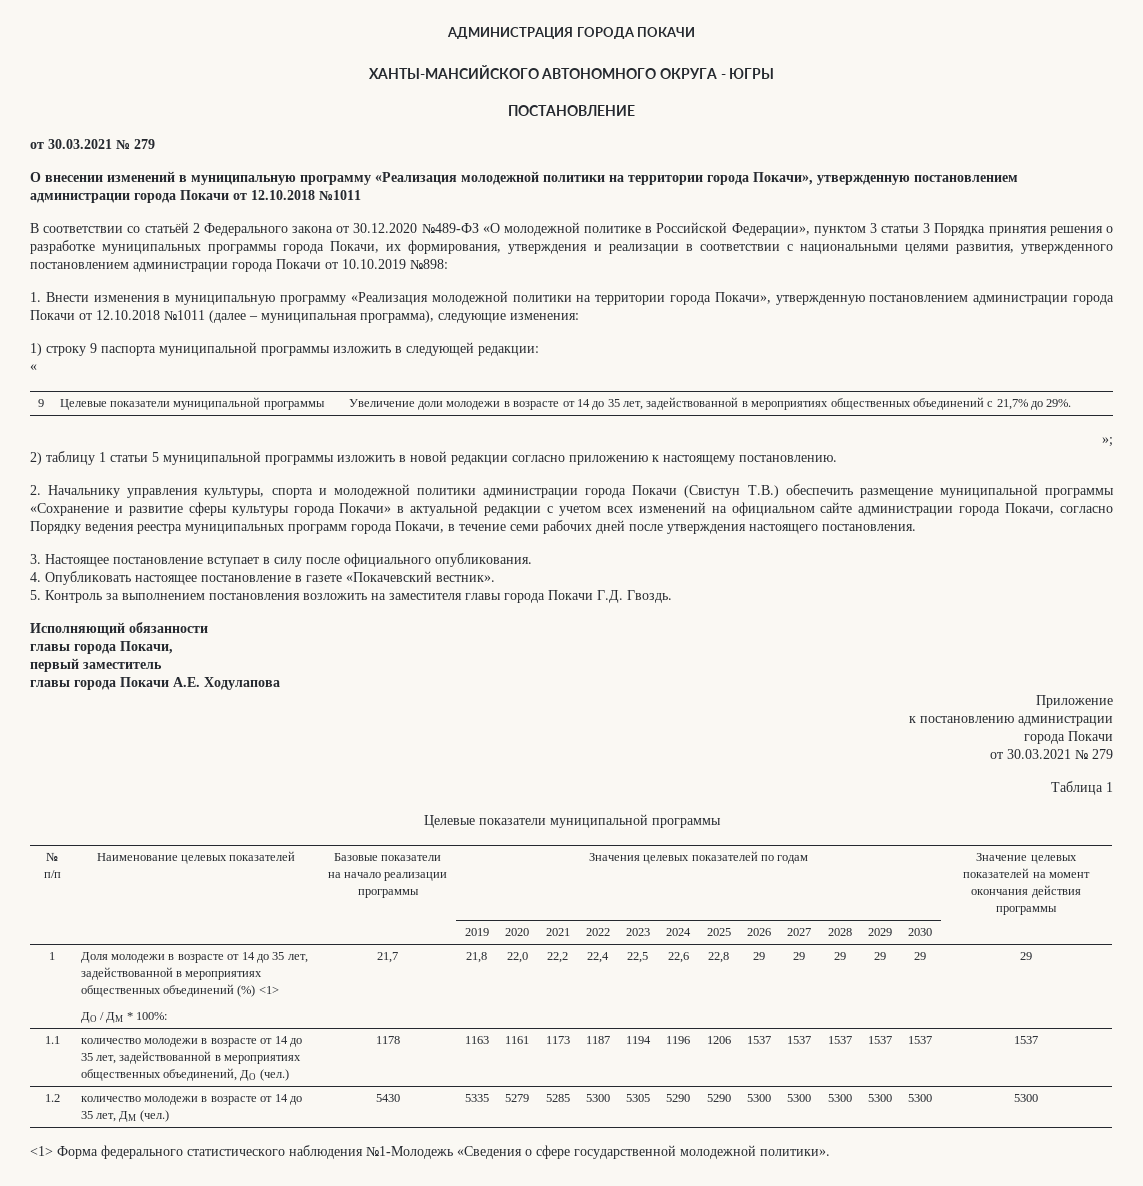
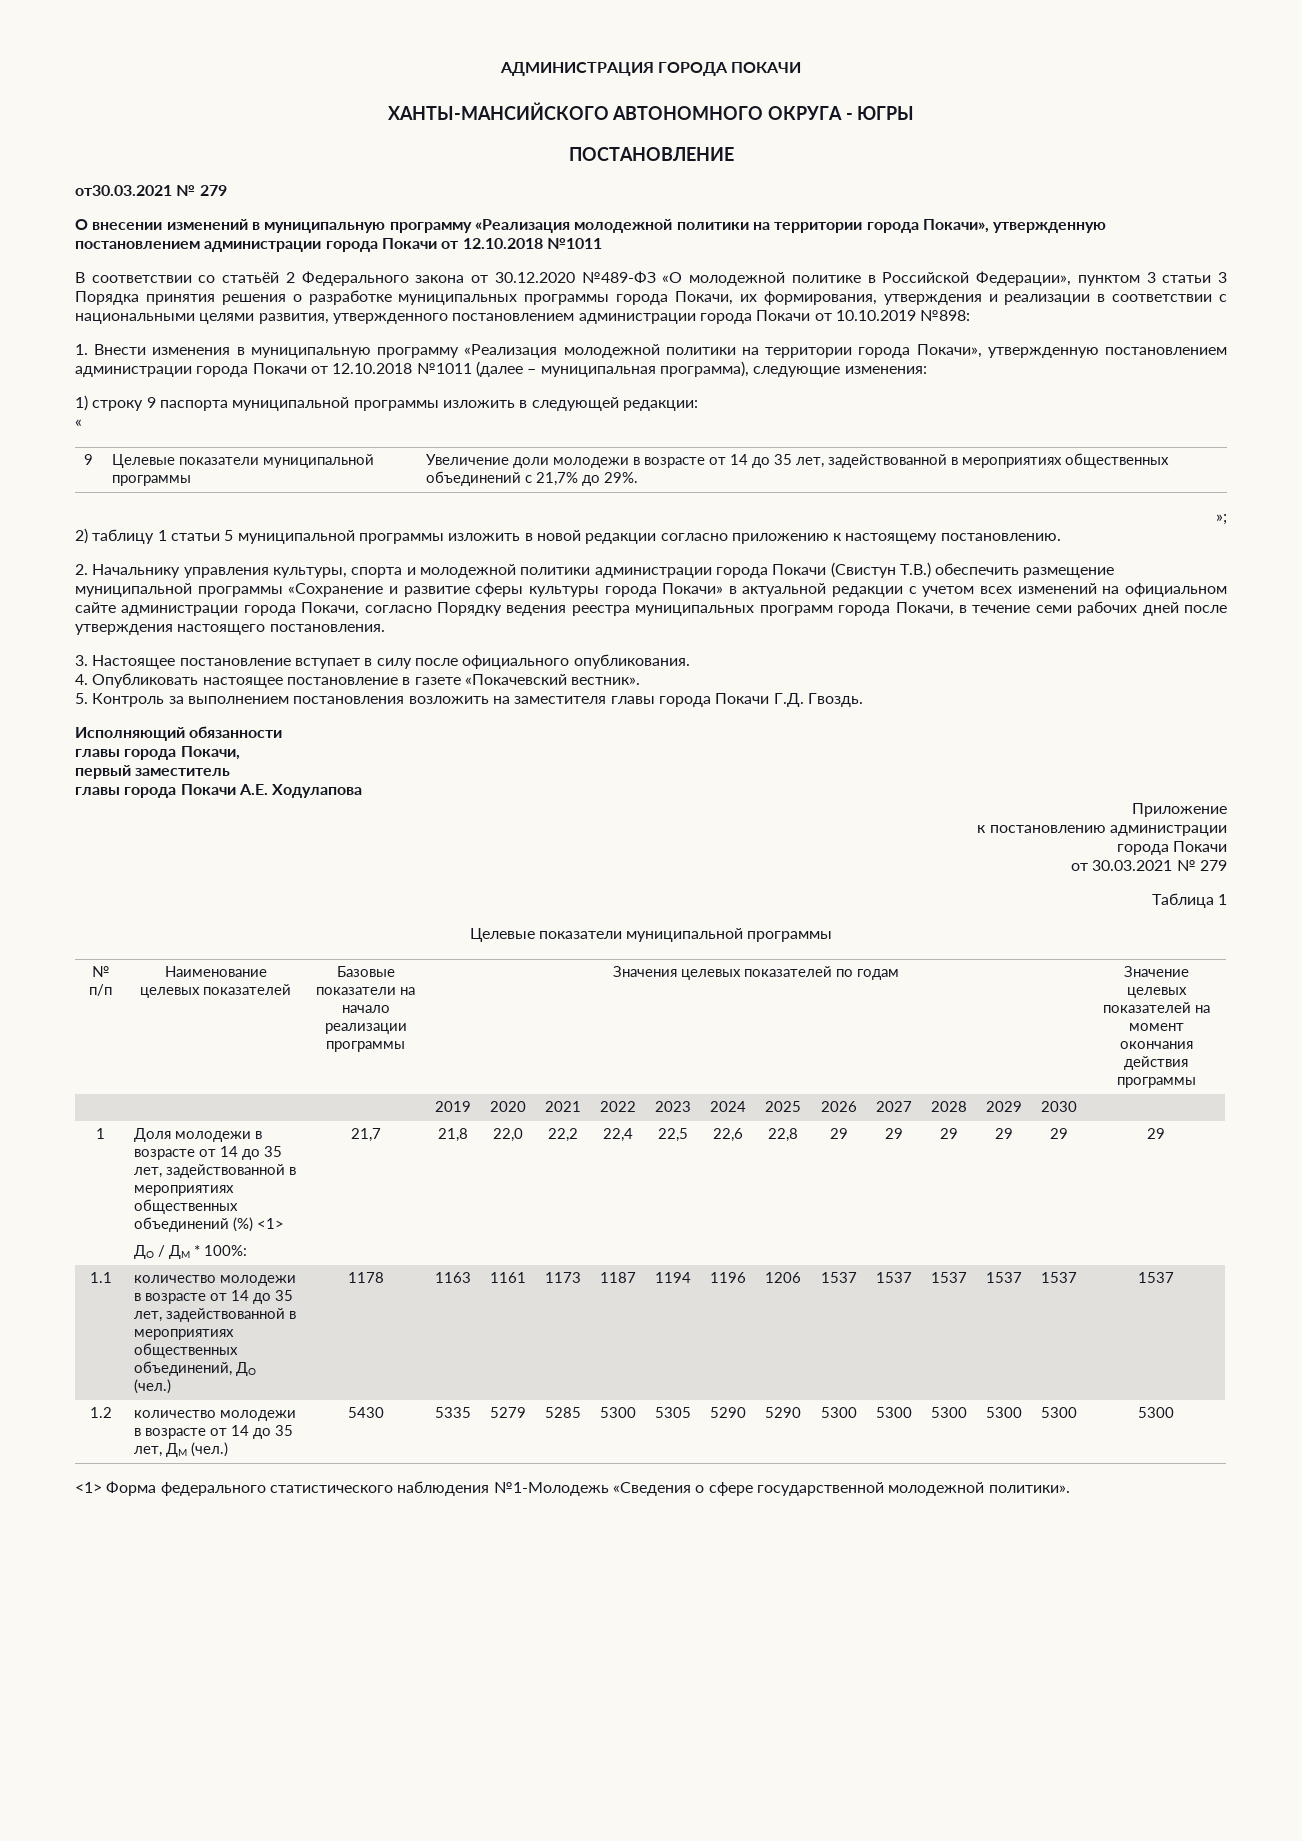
  ПОСТАНОВЛЕНИЕ
- от 30.03.2021 № 279
+ от30.03.2021 № 279

